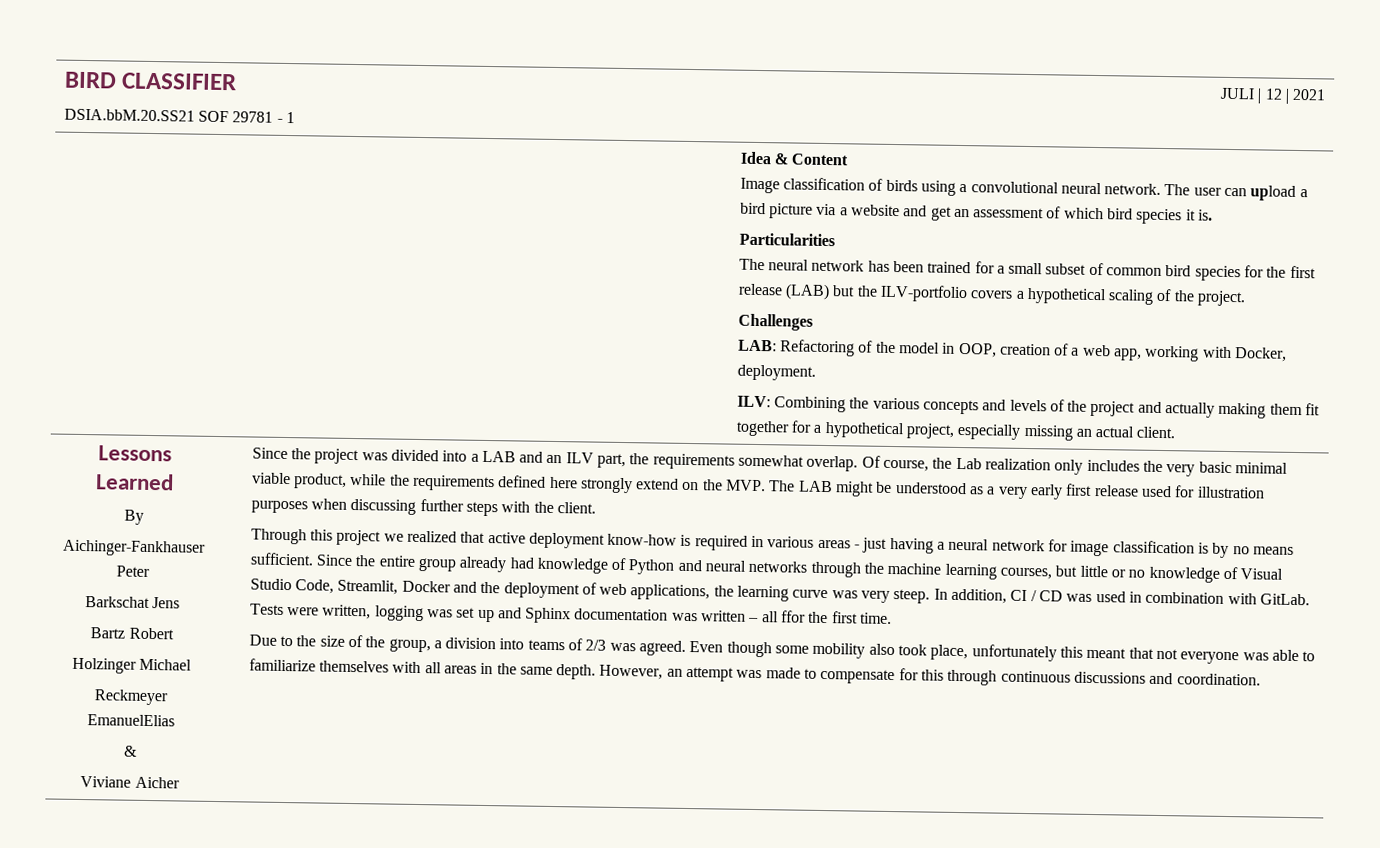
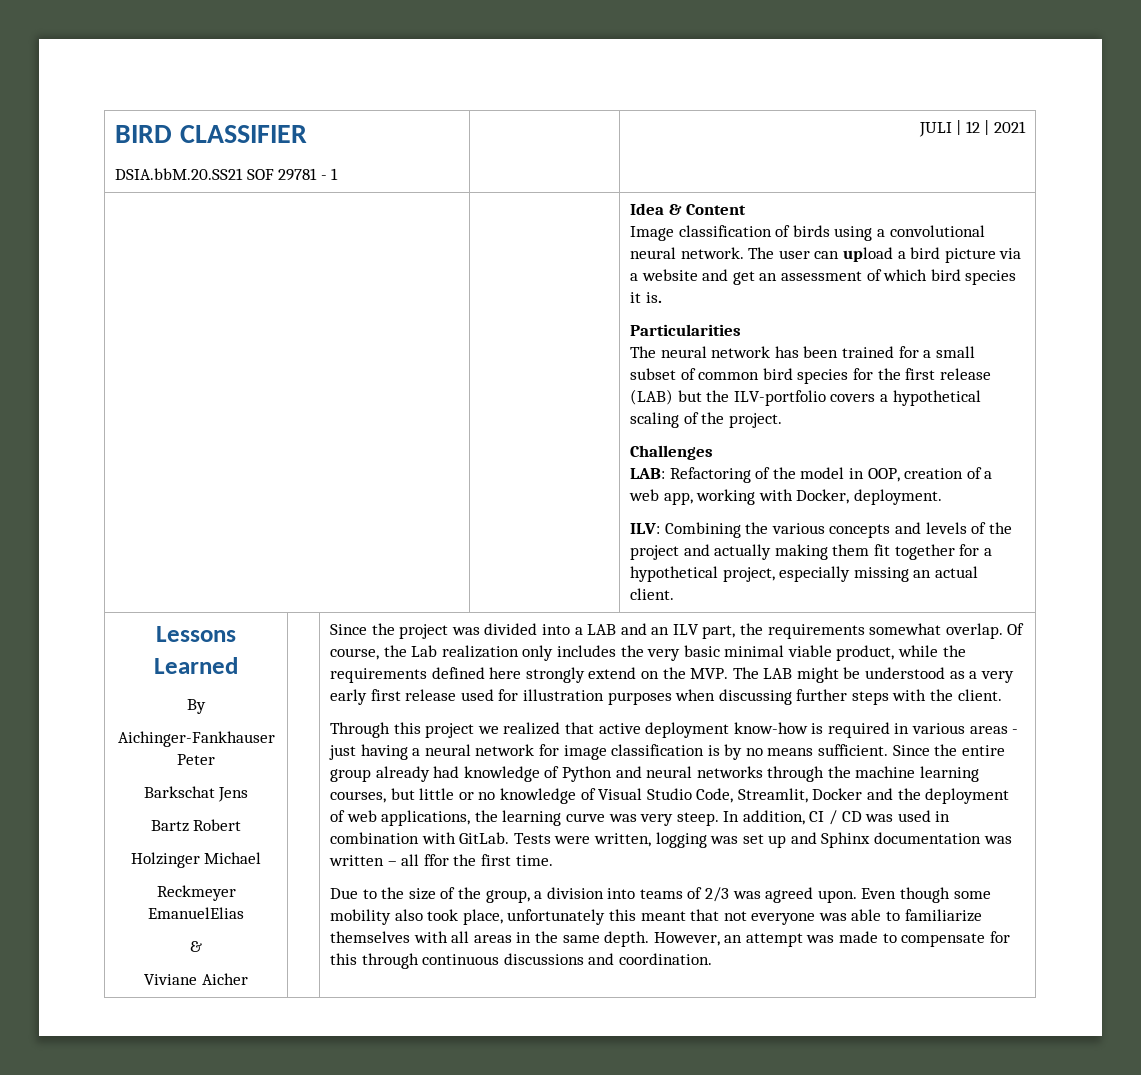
- Due to the size of the group, a division into teams of 2/3 was agreed.
+ Due to the size of the group, a division into teams of 2/3 was agreed upon.

